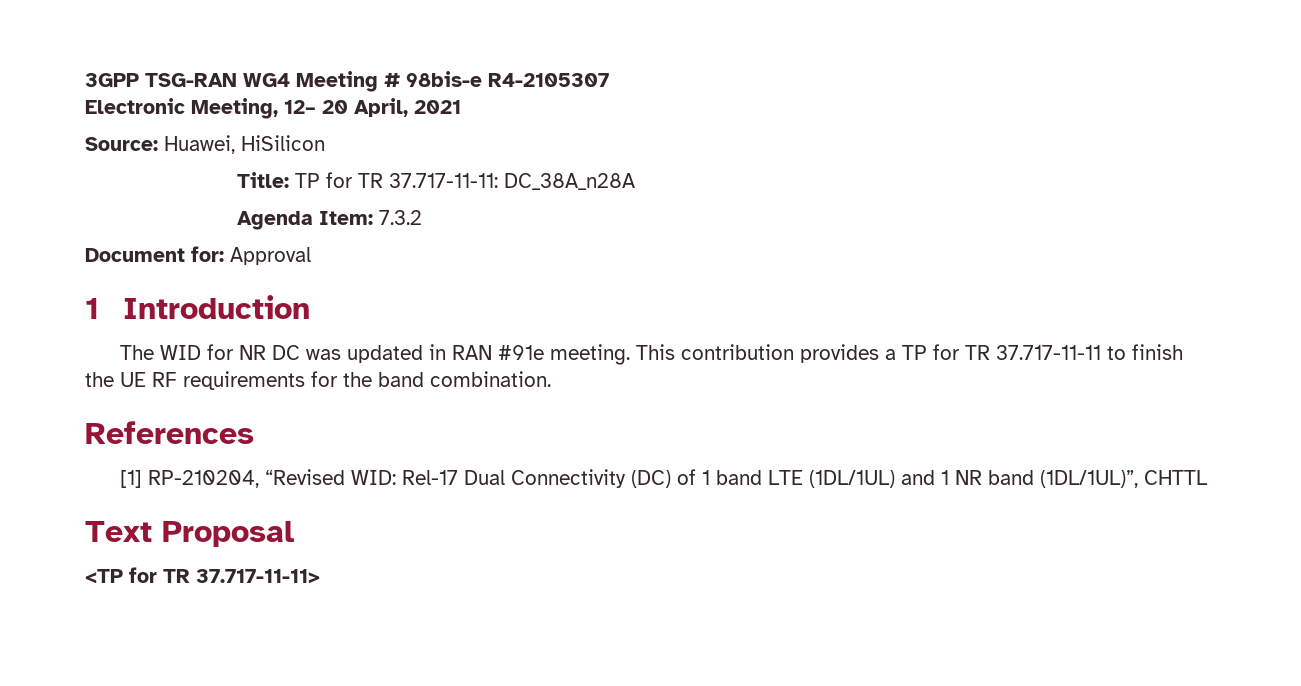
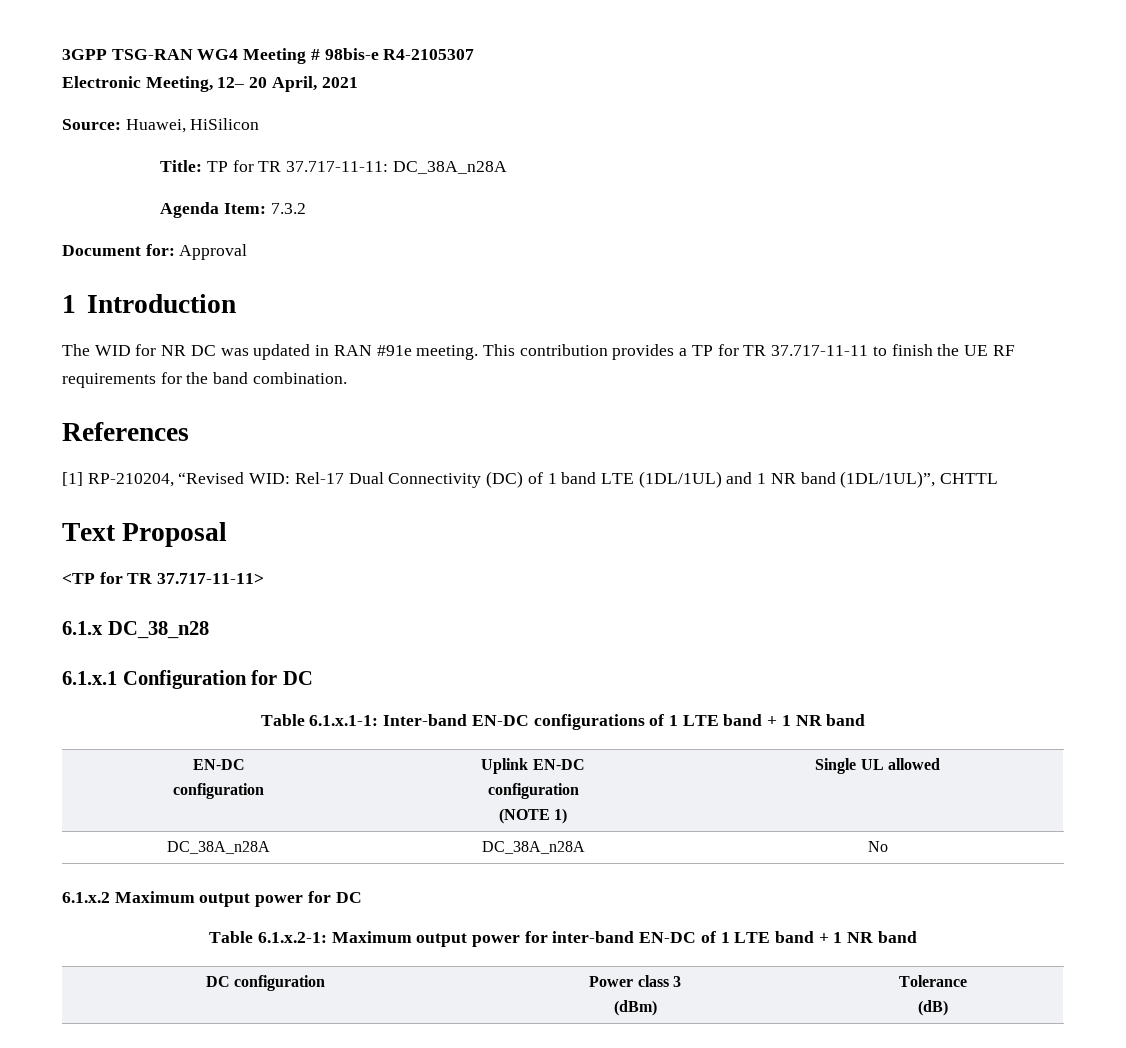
+ 6.1.x DC_38_n28
+ 6.1.x.1 Configuration for DC
+ Table 6.1.x.1-1: Inter-band EN-DC configurations of 1 LTE band + 1 NR band
+ EN-DC
+ configuration | Uplink EN-DC
+ configuration
+ (NOTE 1) | Single UL allowed
+ DC_38A_n28A | DC_38A_n28A | No
+ 6.1.x.2 Maximum output power for DC
+ Table 6.1.x.2-1: Maximum output power for inter-band EN-DC of 1 LTE band + 1 NR band
+ DC configuration | Power class 3
+ (dBm) | Tolerance
+ (dB)

